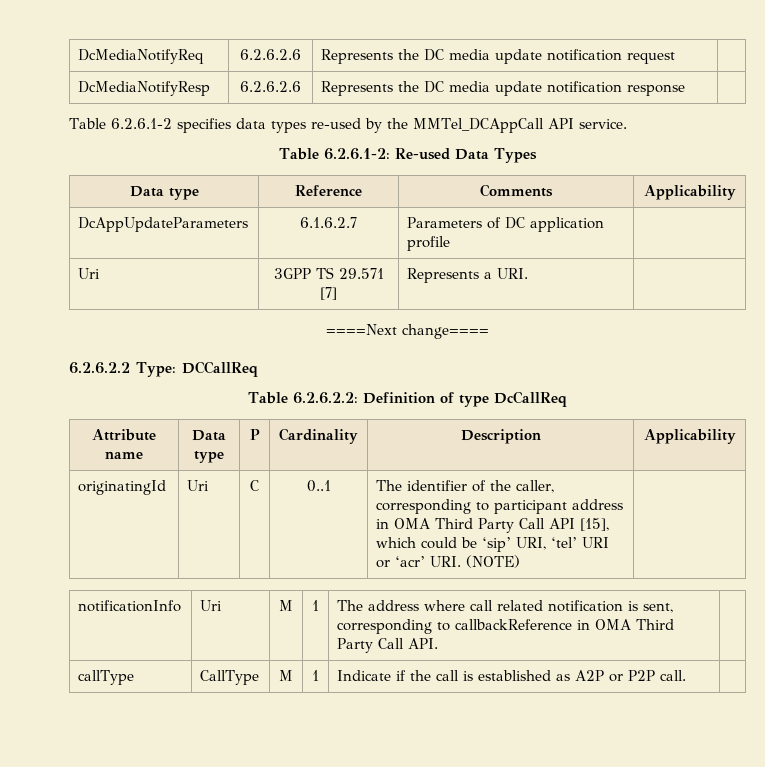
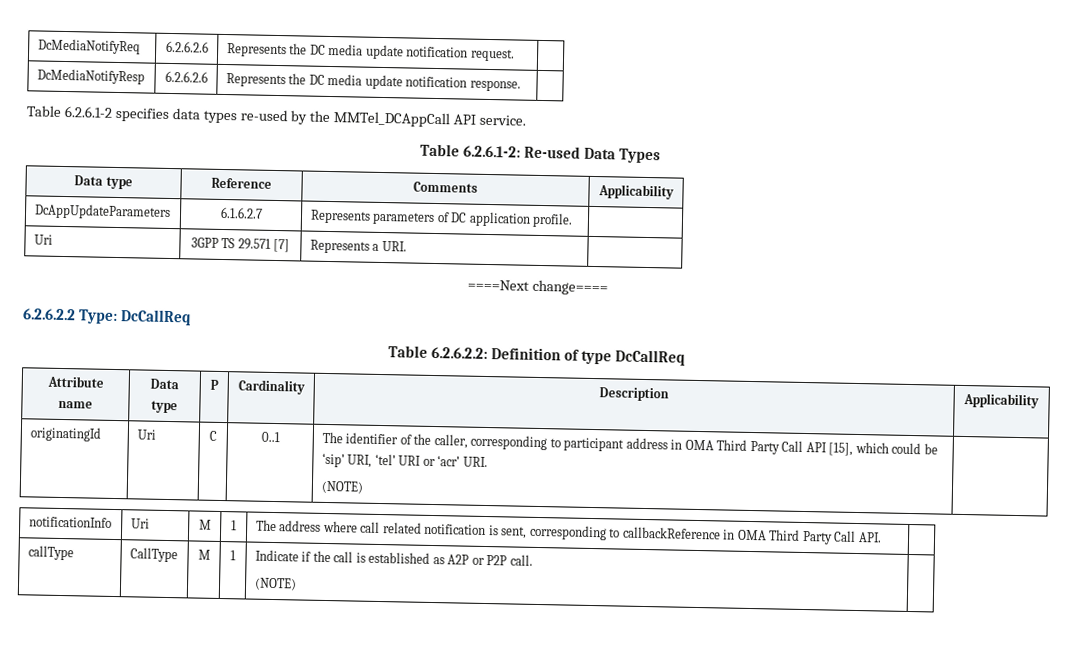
- DcMediaNotifyReq | 6.2.6.2.6 | Represents the DC media update notification request |
+ DcMediaNotifyReq | 6.2.6.2.6 | Represents the DC media update notification request. |
- DcMediaNotifyResp | 6.2.6.2.6 | Represents the DC media update notification response |
+ DcMediaNotifyResp | 6.2.6.2.6 | Represents the DC media update notification response. |
- DcAppUpdateParameters | 6.1.6.2.7 | Parameters of DC application profile |
+ DcAppUpdateParameters | 6.1.6.2.7 | Represents parameters of DC application profile. |
- 6.2.6.2.2 Type: DCCallReq
+ 6.2.6.2.2 Type: DcCallReq
- originatingId | Uri | C | 0..1 | The identifier of the caller, corresponding to participant address in OMA Third Party Call API [15], which could be ‘sip’ URI, ‘tel’ URI or ‘acr’ URI. (NOTE) |
+ originatingId | Uri | C | 0..1 | The identifier of the caller, corresponding to participant address in OMA Third Party Call API [15], which could be ‘sip’ URI, ‘tel’ URI or ‘acr’ URI.
+ (NOTE) |
- callType | CallType | M | 1 | Indicate if the call is established as A2P or P2P call. |
+ callType | CallType | M | 1 | Indicate if the call is established as A2P or P2P call.
+ (NOTE) |

